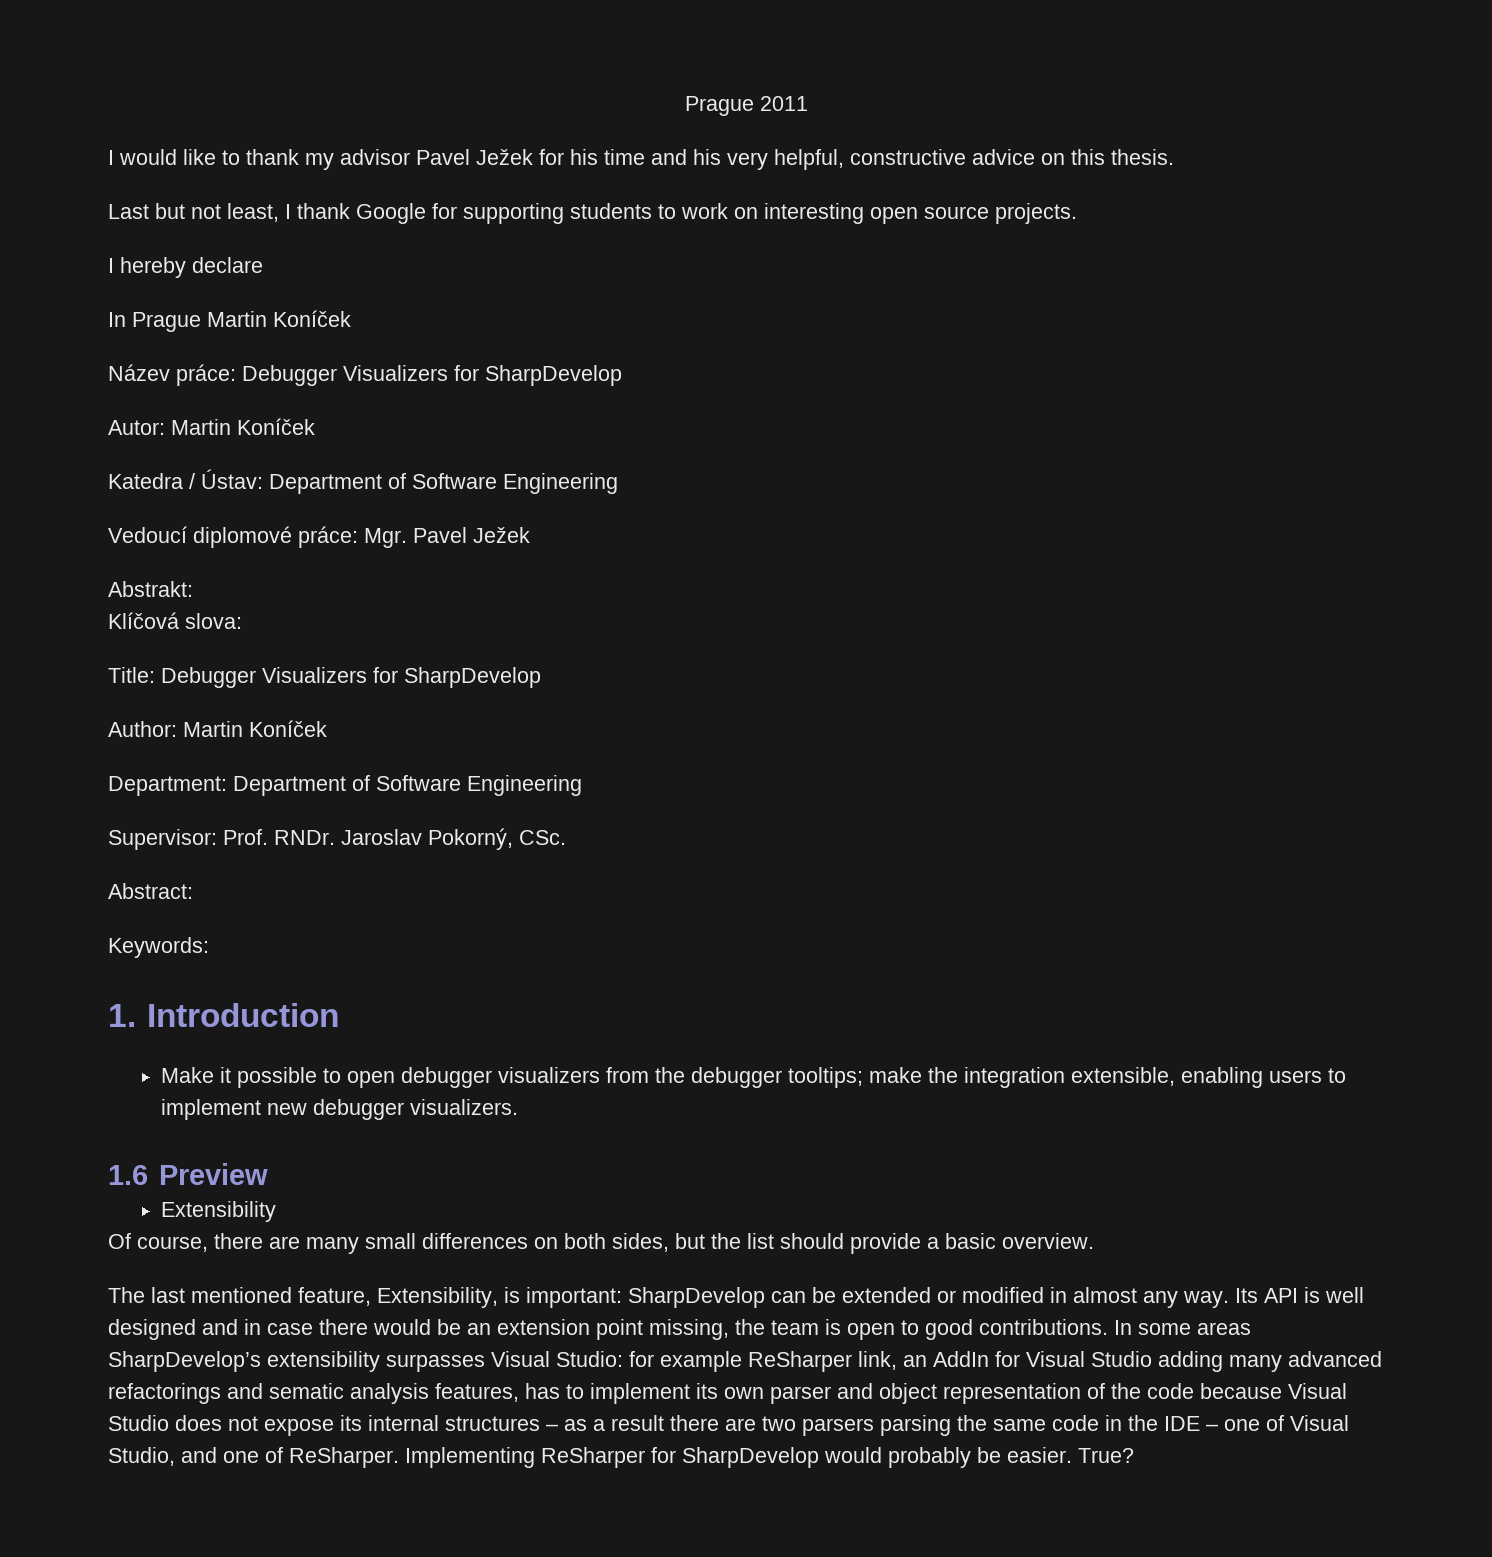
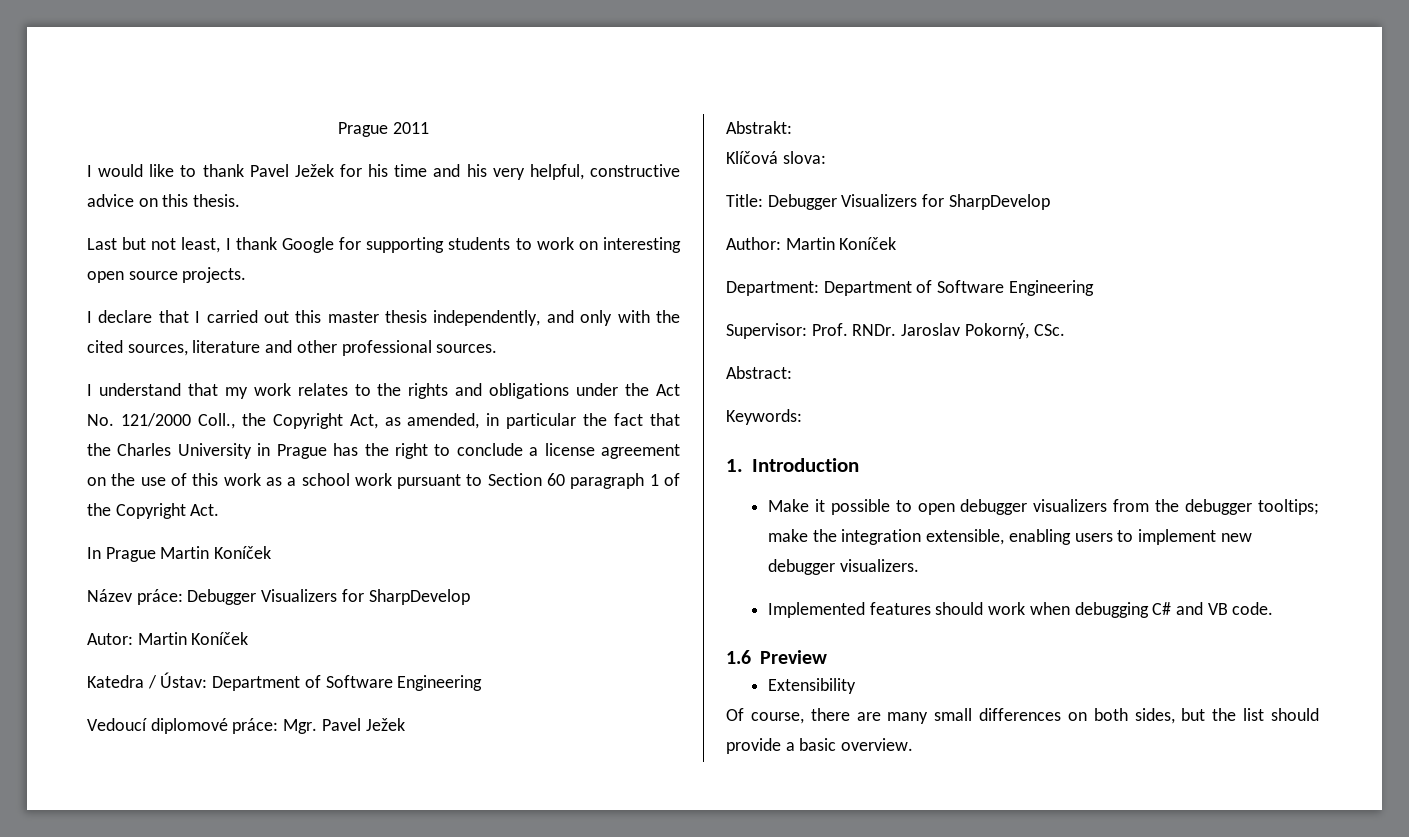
- I would like to thank my advisor Pavel Ježek for his time and his very helpful, constructive advice on this thesis.
+ I would like to thank Pavel Ježek for his time and his very helpful, constructive advice on this thesis.
- I hereby declare
+ I declare that I carried out this master thesis independently, and only with the cited sources, literature and other professional sources.
+ I understand that my work relates to the rights and obligations under the Act No. 121/2000 Coll., the Copyright Act, as amended, in particular the fact that the Charles University in Prague has the right to conclude a license agreement on the use of this work as a school work pursuant to Section 60 paragraph 1 of the Copyright Act.
+ Implemented features should work when debugging C# and VB code.
- The last mentioned feature, Extensibility, is important: SharpDevelop can be extended or modified in almost any way. Its API is well designed and in case there would be an extension point missing, the team is open to good contributions. In some areas SharpDevelop’s extensibility surpasses Visual Studio: for example ReSharper link, an AddIn for Visual Studio adding many advanced refactorings and sematic analysis features, has to implement its own parser and object representation of the code because Visual Studio does not expose its internal structures – as a result there are two parsers parsing the same code in the IDE – one of Visual Studio, and one of ReSharper. Implementing ReSharper for SharpDevelop would probably be easier. True?

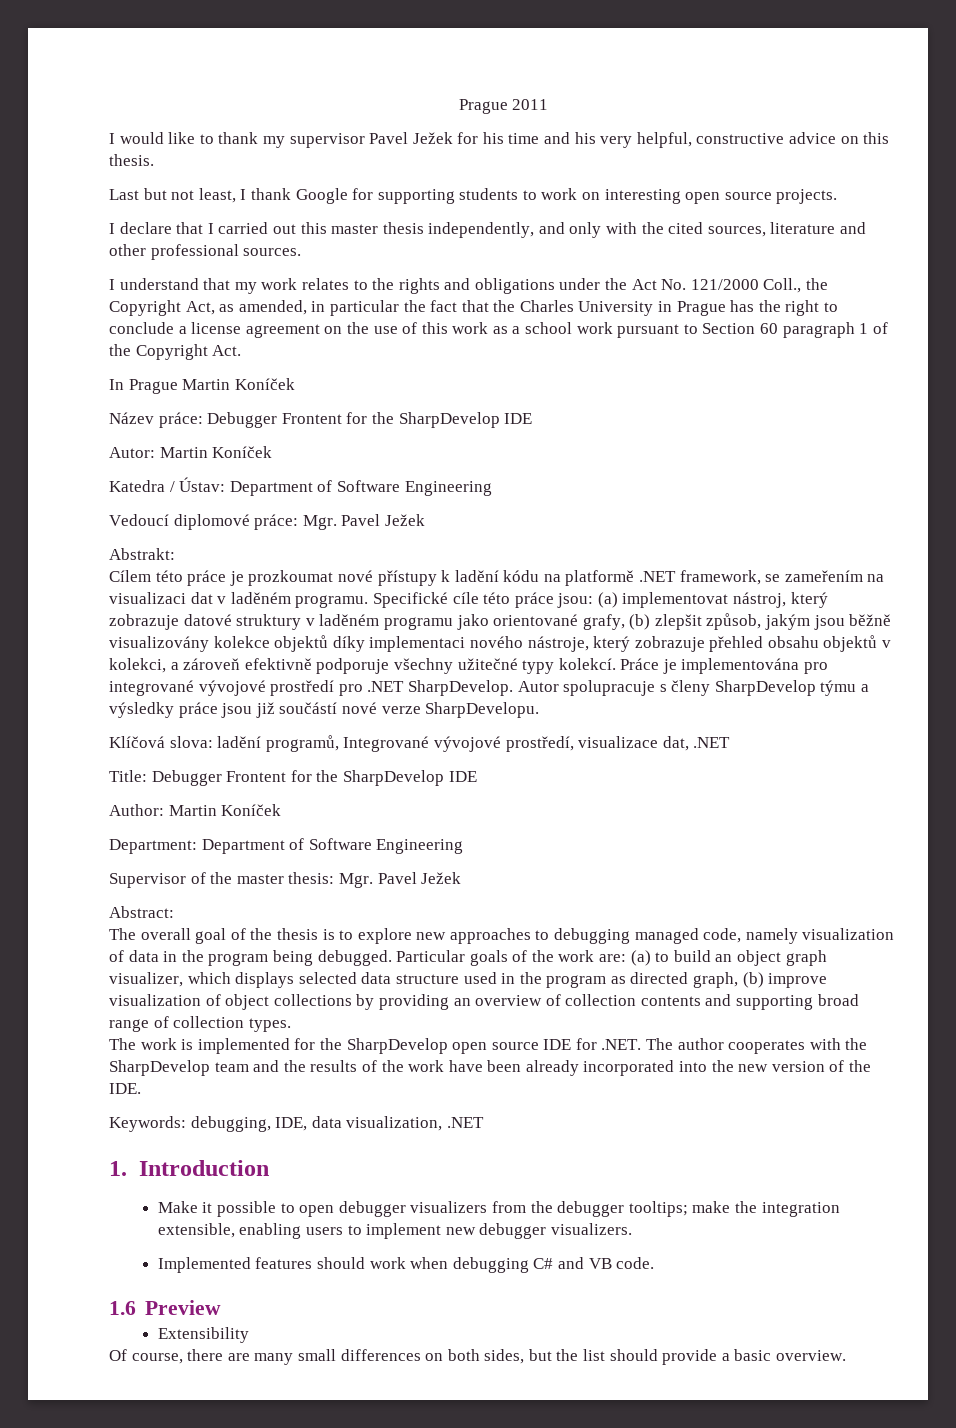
- I would like to thank Pavel Ježek for his time and his very helpful, constructive advice on this thesis.
+ I would like to thank my supervisor Pavel Ježek for his time and his very helpful, constructive advice on this thesis.
- Název práce: Debugger Visualizers for SharpDevelop
+ Název práce: Debugger Frontent for the SharpDevelop IDE
- Klíčová slova:
+ Cílem této práce je prozkoumat nové přístupy k ladění kódu na platformě .NET framework, se zameřením na visualizaci dat v laděném programu. Specifické cíle této práce jsou: (a) implementovat nástroj, který zobrazuje datové struktury v laděném programu jako orientované grafy, (b) zlepšit způsob, jakým jsou běžně visualizovány kolekce objektů díky implementaci nového nástroje, který zobrazuje přehled obsahu objektů v kolekci, a zároveň efektivně podporuje všechny užitečné typy kolekcí. Práce je implementována pro integrované vývojové prostředí pro .NET SharpDevelop. Autor spolupracuje s členy SharpDevelop týmu a výsledky práce jsou již součástí nové verze SharpDevelopu.
+ Klíčová slova: ladění programů, Integrované vývojové prostředí, visualizace dat, .NET
- Title: Debugger Visualizers for SharpDevelop
+ Title: Debugger Frontent for the SharpDevelop IDE
- Supervisor: Prof. RNDr. Jaroslav Pokorný, CSc.
+ Supervisor of the master thesis: Mgr. Pavel Ježek
  Abstract:
- Keywords:
+ The overall goal of the thesis is to explore new approaches to debugging managed code, namely visualization of data in the program being debugged. Particular goals of the work are: (a) to build an object graph visualizer, which displays selected data structure used in the program as directed graph, (b) improve visualization of object collections by providing an overview of collection contents and supporting broad range of collection types.
+ The work is implemented for the SharpDevelop open source IDE for .NET. The author cooperates with the SharpDevelop team and the results of the work have been already incorporated into the new version of the IDE.
+ Keywords: debugging, IDE, data visualization, .NET

